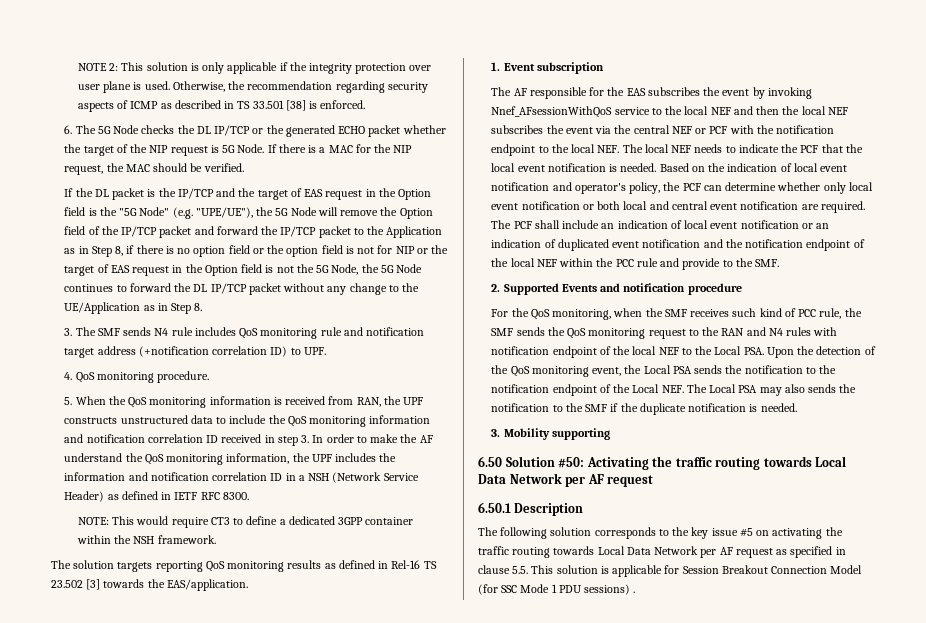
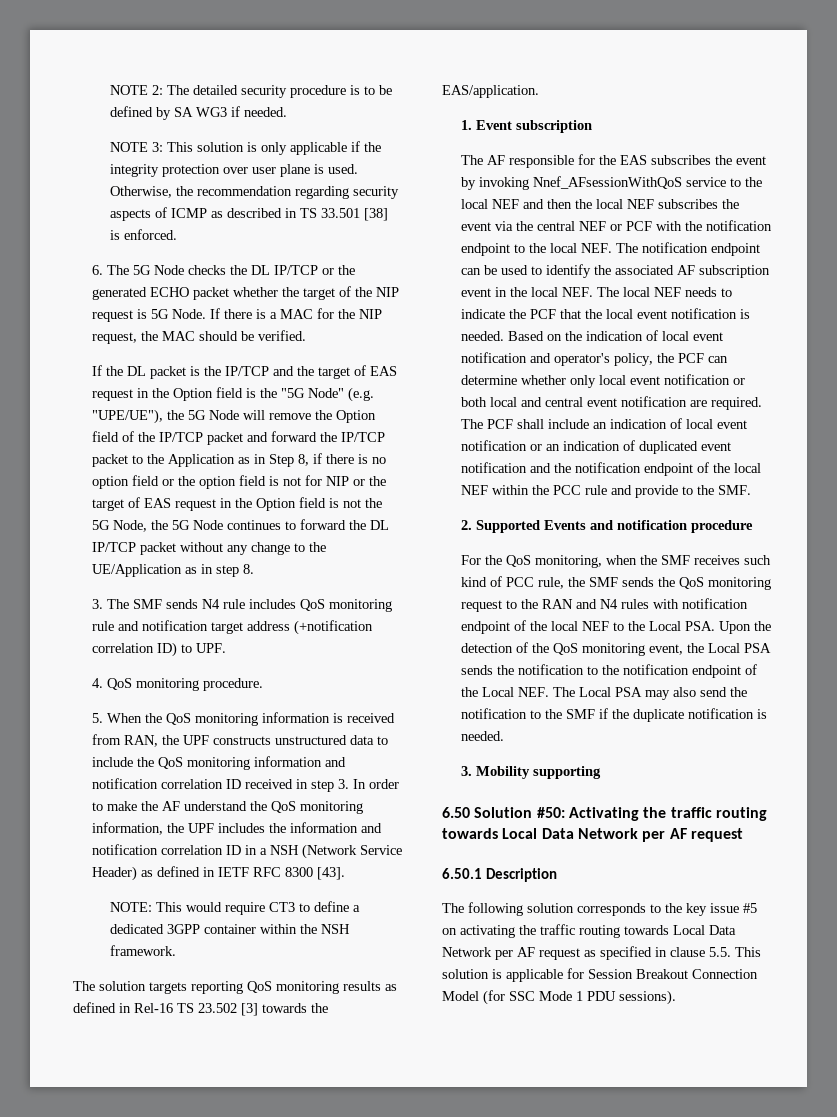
- NOTE 2: This solution is only applicable if the integrity protection over user plane is used.
+ NOTE 2: The detailed security procedure is to be defined by SA WG3 if needed.
+ NOTE 3: This solution is only applicable if the integrity protection over user plane is used.
- If the DL packet is the IP/TCP and the target of EAS request in the Option field is the "5G Node" (e.g. "UPE/UE"), the 5G Node will remove the Option field of the IP/TCP packet and forward the IP/TCP packet to the Application as in Step 8, if there is no option field or the option field is not for NIP or the target of EAS request in the Option field is not the 5G Node, the 5G Node continues to forward the DL IP/TCP packet without any change to the UE/Application as in Step 8.
+ If the DL packet is the IP/TCP and the target of EAS request in the Option field is the "5G Node" (e.g. "UPE/UE"), the 5G Node will remove the Option field of the IP/TCP packet and forward the IP/TCP packet to the Application as in Step 8, if there is no option field or the option field is not for NIP or the target of EAS request in the Option field is not the 5G Node, the 5G Node continues to forward the DL IP/TCP packet without any change to the UE/Application as in step 8.
- 5. When the QoS monitoring information is received from RAN, the UPF constructs unstructured data to include the QoS monitoring information and notification correlation ID received in step 3. In order to make the AF understand the QoS monitoring information, the UPF includes the information and notification correlation ID in a NSH (Network Service Header) as defined in IETF RFC 8300.
+ 5. When the QoS monitoring information is received from RAN, the UPF constructs unstructured data to include the QoS monitoring information and notification correlation ID received in step 3. In order to make the AF understand the QoS monitoring information, the UPF includes the information and notification correlation ID in a NSH (Network Service Header) as defined in IETF RFC 8300 [43].
- The AF responsible for the EAS subscribes the event by invoking Nnef_AFsessionWithQoS service to the local NEF and then the local NEF subscribes the event via the central NEF or PCF with the notification endpoint to the local NEF. The local NEF needs to indicate the PCF that the local event notification is needed.
+ The AF responsible for the EAS subscribes the event by invoking Nnef_AFsessionWithQoS service to the local NEF and then the local NEF subscribes the event via the central NEF or PCF with the notification endpoint to the local NEF. The notification endpoint can be used to identify the associated AF subscription event in the local NEF. The local NEF needs to indicate the PCF that the local event notification is needed.
- For the QoS monitoring, when the SMF receives such kind of PCC rule, the SMF sends the QoS monitoring request to the RAN and N4 rules with notification endpoint of the local NEF to the Local PSA. Upon the detection of the QoS monitoring event, the Local PSA sends the notification to the notification endpoint of the Local NEF. The Local PSA may also sends the notification to the SMF if the duplicate notification is needed.
+ For the QoS monitoring, when the SMF receives such kind of PCC rule, the SMF sends the QoS monitoring request to the RAN and N4 rules with notification endpoint of the local NEF to the Local PSA. Upon the detection of the QoS monitoring event, the Local PSA sends the notification to the notification endpoint of the Local NEF. The Local PSA may also send the notification to the SMF if the duplicate notification is needed.
- The following solution corresponds to the key issue #5 on activating the traffic routing towards Local Data Network per AF request as specified in clause 5.5. This solution is applicable for Session Breakout Connection Model (for SSC Mode 1 PDU sessions) .
+ The following solution corresponds to the key issue #5 on activating the traffic routing towards Local Data Network per AF request as specified in clause 5.5. This solution is applicable for Session Breakout Connection Model (for SSC Mode 1 PDU sessions).

